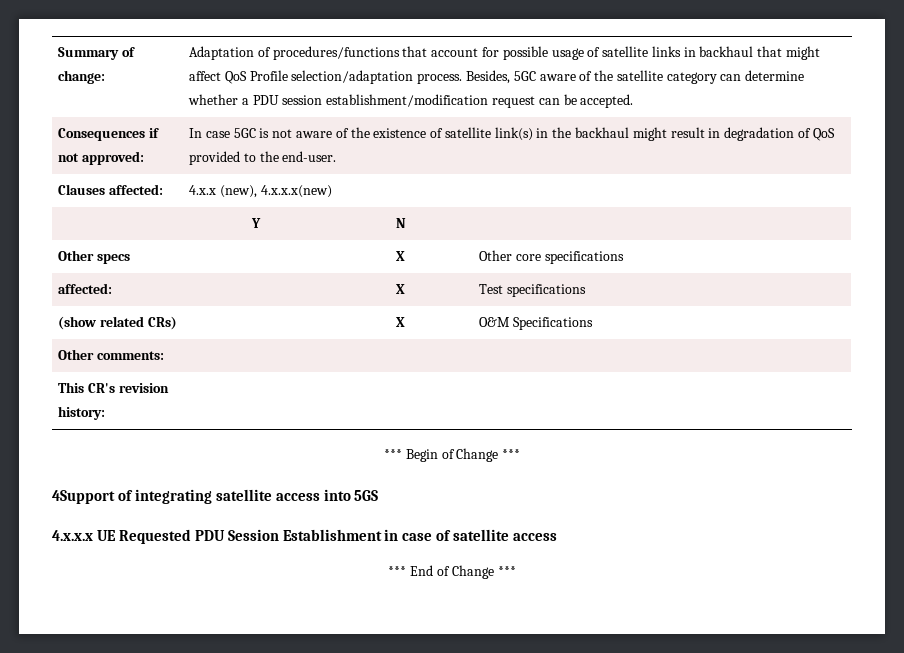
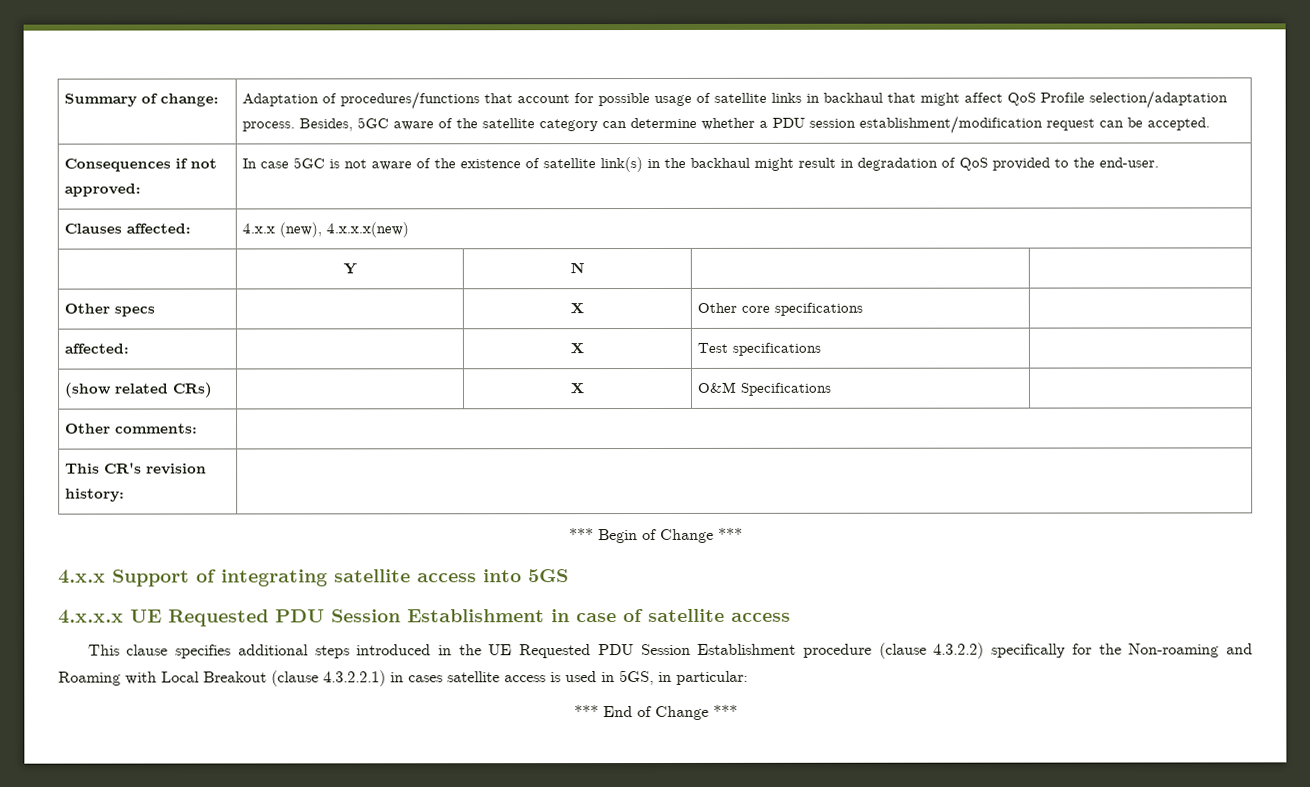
- 4Support of integrating satellite access into 5GS
+ 4.x.x Support of integrating satellite access into 5GS
+ This clause specifies additional steps introduced in the UE Requested PDU Session Establishment procedure (clause 4.3.2.2) specifically for the Non-roaming and Roaming with Local Breakout (clause 4.3.2.2.1) in cases satellite access is used in 5GS, in particular:

